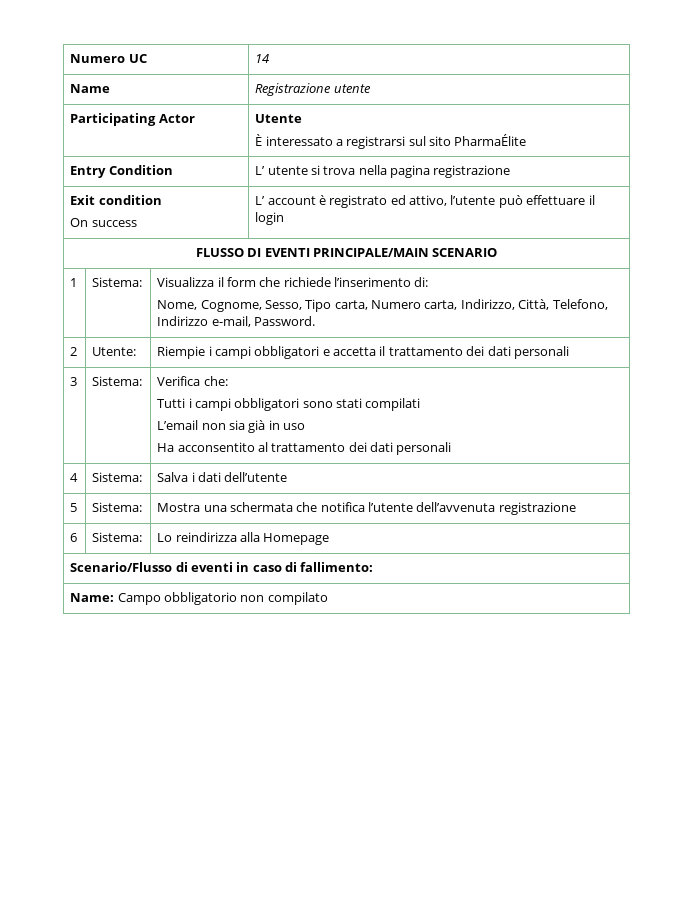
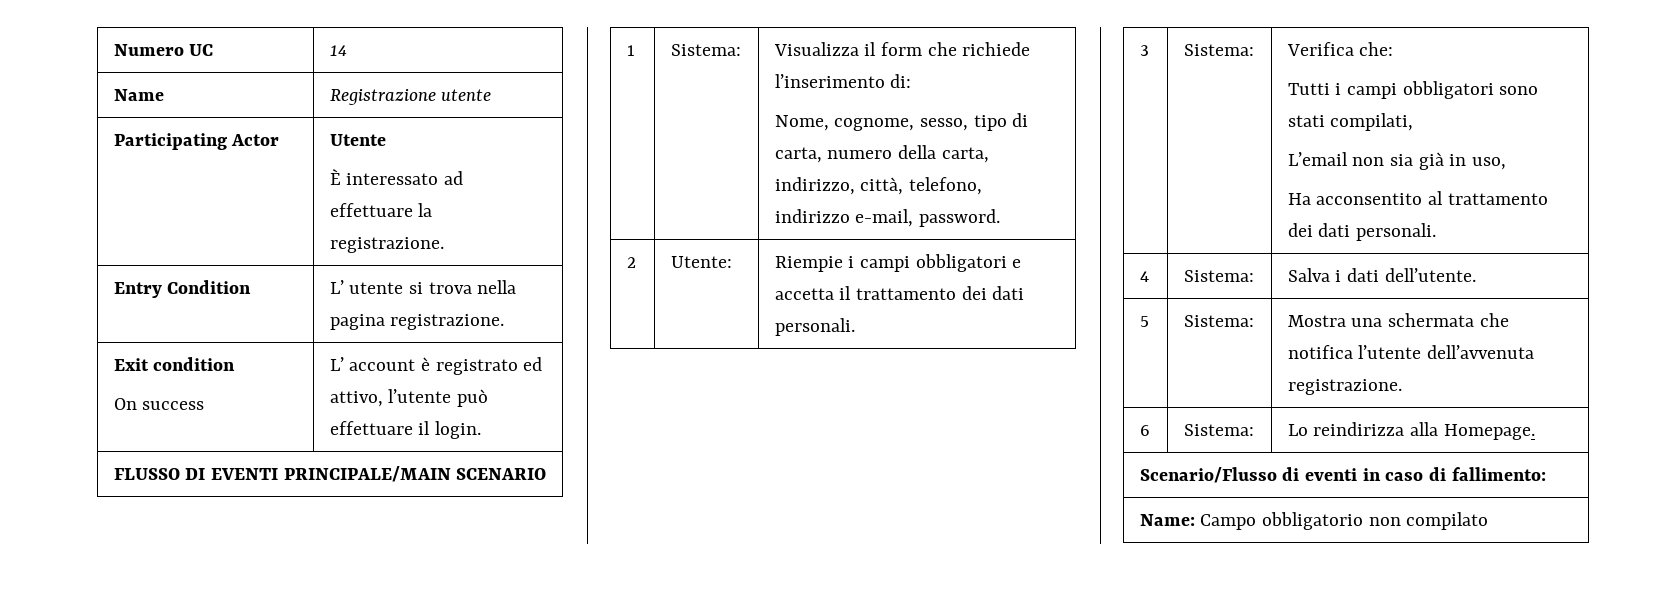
  Participating Actor | Utente
- È interessato a registrarsi sul sito PharmaÉlite
+ È interessato ad effettuare la registrazione.
- Entry Condition | L’ utente si trova nella pagina registrazione
+ Entry Condition | L’ utente si trova nella pagina registrazione.
  Exit condition
- On success | L’ account è registrato ed attivo, l’utente può effettuare il login
+ On success | L’ account è registrato ed attivo, l’utente può effettuare il login.
  1 | Sistema: | Visualizza il form che richiede l’inserimento di:
- Nome, Cognome, Sesso, Tipo carta, Numero carta, Indirizzo, Città, Telefono, Indirizzo e-mail, Password.
+ Nome, cognome, sesso, tipo di carta, numero della carta, indirizzo, città, telefono, indirizzo e-mail, password.
- 2 | Utente: | Riempie i campi obbligatori e accetta il trattamento dei dati personali
+ 2 | Utente: | Riempie i campi obbligatori e accetta il trattamento dei dati personali.
  3 | Sistema: | Verifica che:
- Tutti i campi obbligatori sono stati compilati
- L’email non sia già in uso
- Ha acconsentito al trattamento dei dati personali
+ Tutti i campi obbligatori sono stati compilati,
+ L’email non sia già in uso,
+ Ha acconsentito al trattamento dei dati personali.
- 4 | Sistema: | Salva i dati dell’utente
+ 4 | Sistema: | Salva i dati dell’utente.
- 5 | Sistema: | Mostra una schermata che notifica l’utente dell’avvenuta registrazione
+ 5 | Sistema: | Mostra una schermata che notifica l’utente dell’avvenuta registrazione.
- 6 | Sistema: | Lo reindirizza alla Homepage
+ 6 | Sistema: | Lo reindirizza alla Homepage.

